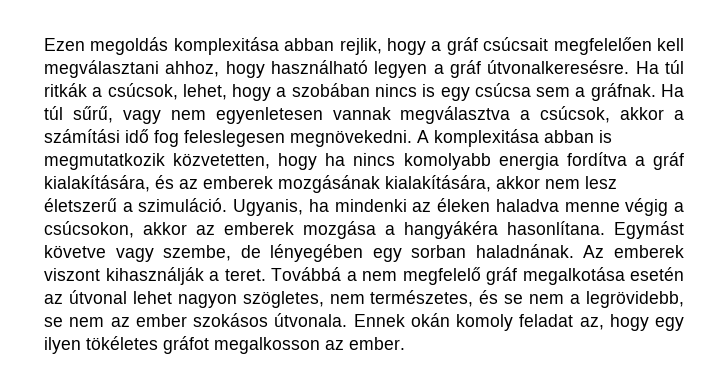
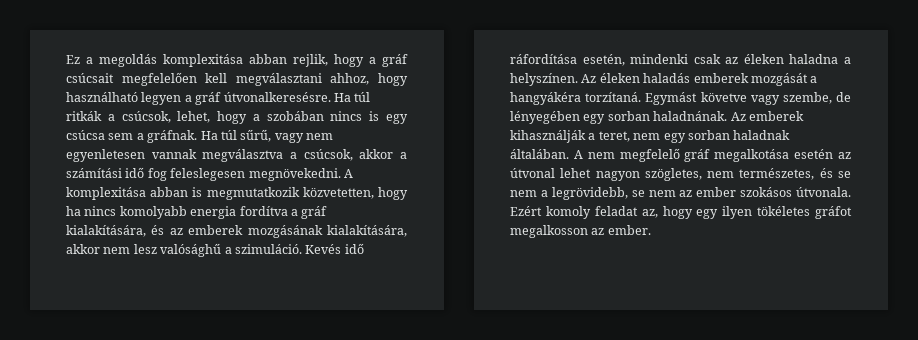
- Ezen megoldás komplexitása abban rejlik, hogy a gráf csúcsait megfelelően kell megválasztani ahhoz, hogy használható legyen a gráf útvonalkeresésre.
+ Ez a megoldás komplexitása abban rejlik, hogy a gráf csúcsait megfelelően kell megválasztani ahhoz, hogy használható legyen a gráf útvonalkeresésre.
- A komplexitása abban is megmutatkozik közvetetten, hogy ha nincs komolyabb energia fordítva a gráf kialakítására, és az emberek mozgásának kialakítására, akkor nem lesz életszerű a szimuláció.
+ A komplexitása abban is megmutatkozik közvetetten, hogy ha nincs komolyabb energia fordítva a gráf kialakítására, és az emberek mozgásának kialakítására, akkor nem lesz valósághű a szimuláció.
- Ugyanis, ha mindenki az éleken haladva menne végig a csúcsokon, akkor az emberek mozgása a hangyákéra hasonlítana.
+ Kevés idő ráfordítása esetén, mindenki csak az éleken haladna a helyszínen. Az éleken haladás emberek mozgását a hangyákéra torzítaná.
- Az emberek viszont kihasználják a teret. Továbbá a nem megfelelő gráf megalkotása esetén az útvonal lehet nagyon szögletes, nem természetes, és se nem a legrövidebb, se nem az ember szokásos útvonala.
+ Az emberek kihasználják a teret, nem egy sorban haladnak általában. A nem megfelelő gráf megalkotása esetén az útvonal lehet nagyon szögletes, nem természetes, és se nem a legrövidebb, se nem az ember szokásos útvonala.
- Ennek okán komoly feladat az, hogy egy ilyen tökéletes gráfot megalkosson az ember.
+ Ezért komoly feladat az, hogy egy ilyen tökéletes gráfot megalkosson az ember.

